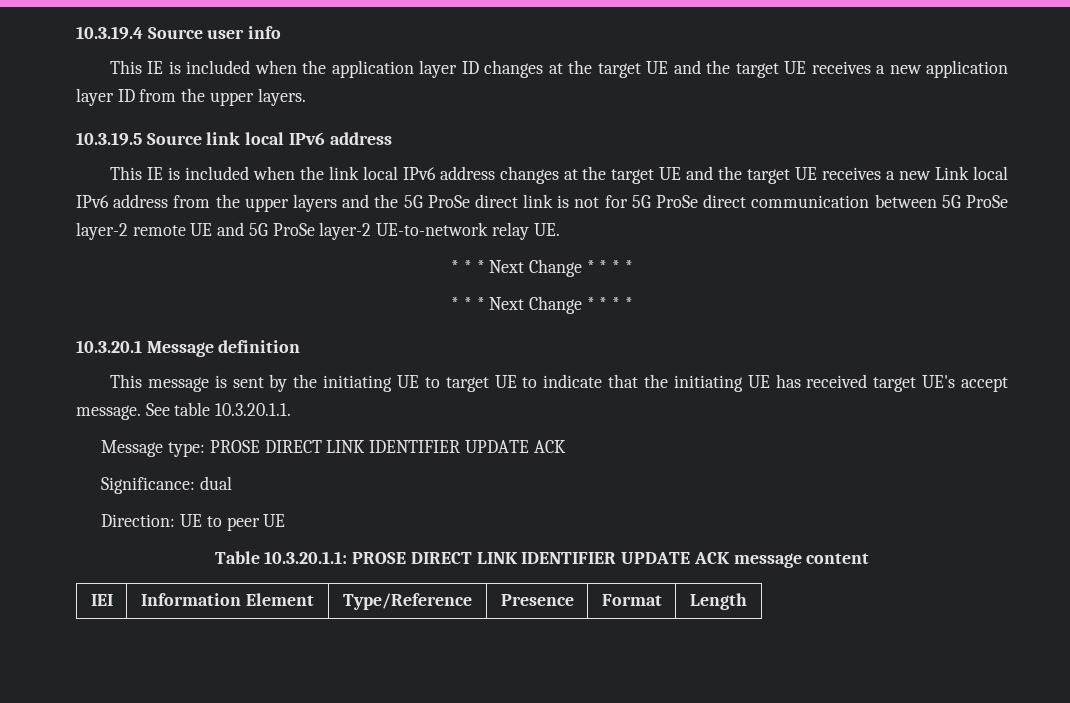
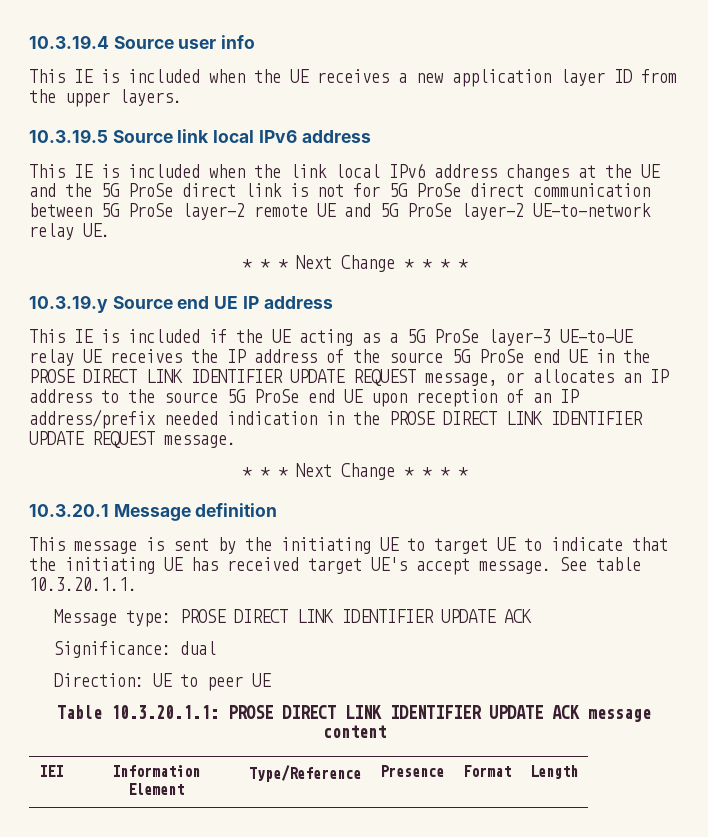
- This IE is included when the application layer ID changes at the target UE and the target UE receives a new application layer ID from the upper layers.
+ This IE is included when the UE receives a new application layer ID from the upper layers.
- This IE is included when the link local IPv6 address changes at the target UE and the target UE receives a new Link local IPv6 address from the upper layers and the 5G ProSe direct link is not for 5G ProSe direct communication between 5G ProSe layer-2 remote UE and 5G ProSe layer-2 UE-to-network relay UE.
+ This IE is included when the link local IPv6 address changes at the UE and the 5G ProSe direct link is not for 5G ProSe direct communication between 5G ProSe layer-2 remote UE and 5G ProSe layer-2 UE-to-network relay UE.
+ 10.3.19.y Source end UE IP address
+ This IE is included if the UE acting as a 5G ProSe layer-3 UE-to-UE relay UE receives the IP address of the source 5G ProSe end UE in the PROSE DIRECT LINK IDENTIFIER UPDATE REQUEST message, or allocates an IP address to the source 5G ProSe end UE upon reception of an IP address/prefix needed indication in the PROSE DIRECT LINK IDENTIFIER UPDATE REQUEST message.

